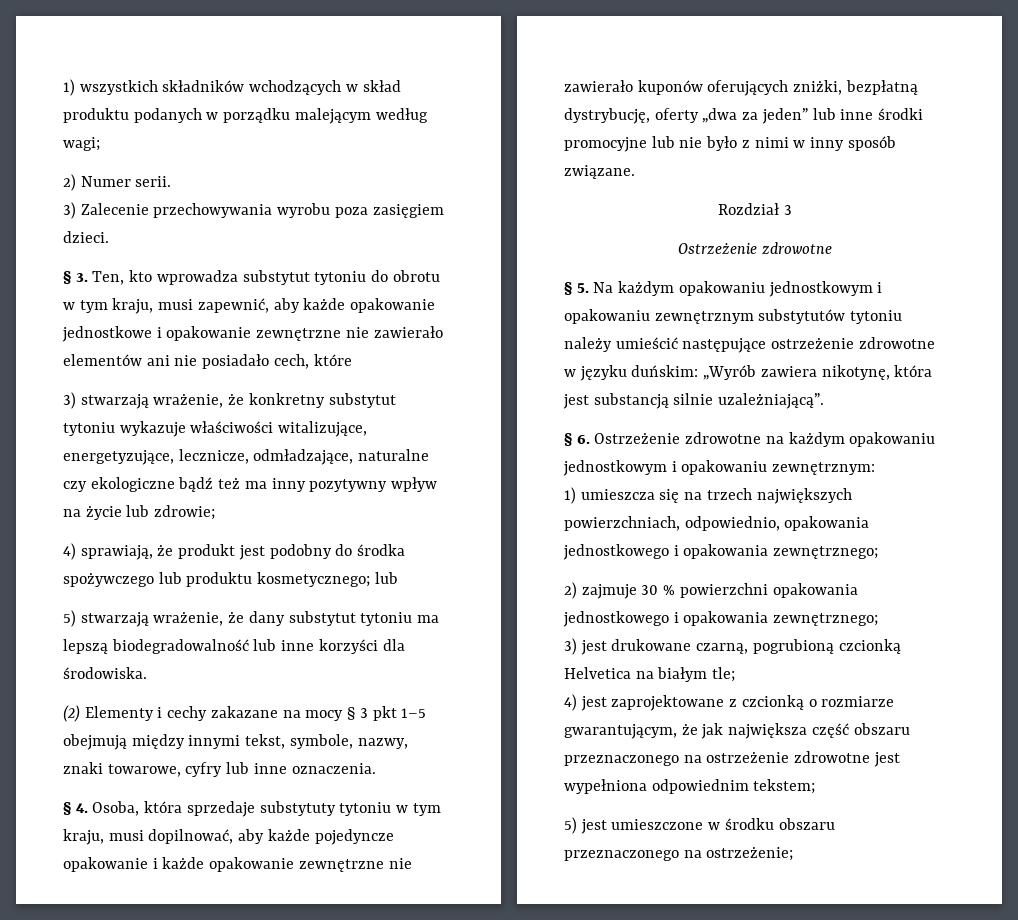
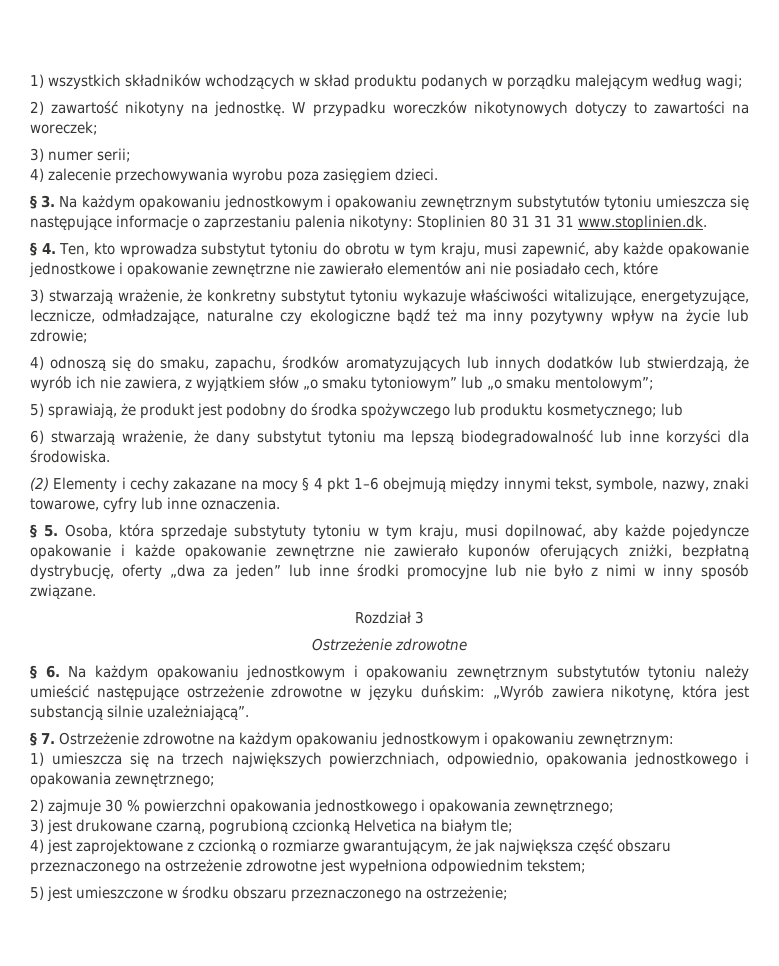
- 2) Numer serii.
- 3) Zalecenie przechowywania wyrobu poza zasięgiem dzieci.
+ 2) zawartość nikotyny na jednostkę. W przypadku woreczków nikotynowych dotyczy to zawartości na woreczek;
+ 3) numer serii;
+ 4) zalecenie przechowywania wyrobu poza zasięgiem dzieci.
- § 3. Ten, kto wprowadza substytut tytoniu do obrotu w tym kraju, musi zapewnić, aby każde opakowanie jednostkowe i opakowanie zewnętrzne nie zawierało elementów ani nie posiadało cech, które
+ § 3. Na każdym opakowaniu jednostkowym i opakowaniu zewnętrznym substytutów tytoniu umieszcza się następujące informacje o zaprzestaniu palenia nikotyny: Stoplinien 80 31 31 31 www.stoplinien.dk.
+ § 4. Ten, kto wprowadza substytut tytoniu do obrotu w tym kraju, musi zapewnić, aby każde opakowanie jednostkowe i opakowanie zewnętrzne nie zawierało elementów ani nie posiadało cech, które
- 4) sprawiają, że produkt jest podobny do środka spożywczego lub produktu kosmetycznego; lub
+ 4) odnoszą się do smaku, zapachu, środków aromatyzujących lub innych dodatków lub stwierdzają, że wyrób ich nie zawiera, z wyjątkiem słów „o smaku tytoniowym” lub „o smaku mentolowym”;
+ 5) sprawiają, że produkt jest podobny do środka spożywczego lub produktu kosmetycznego; lub
- 5) stwarzają wrażenie, że dany substytut tytoniu ma lepszą biodegradowalność lub inne korzyści dla środowiska.
+ 6) stwarzają wrażenie, że dany substytut tytoniu ma lepszą biodegradowalność lub inne korzyści dla środowiska.
- (2) Elementy i cechy zakazane na mocy § 3 pkt 1–5 obejmują między innymi tekst, symbole, nazwy, znaki towarowe, cyfry lub inne oznaczenia.
+ (2) Elementy i cechy zakazane na mocy § 4 pkt 1–6 obejmują między innymi tekst, symbole, nazwy, znaki towarowe, cyfry lub inne oznaczenia.
- § 4. Osoba, która sprzedaje substytuty tytoniu w tym kraju, musi dopilnować, aby każde pojedyncze opakowanie i każde opakowanie zewnętrzne nie zawierało kuponów oferujących zniżki, bezpłatną dystrybucję, oferty „dwa za jeden” lub inne środki promocyjne lub nie było z nimi w inny sposób związane.
+ § 5. Osoba, która sprzedaje substytuty tytoniu w tym kraju, musi dopilnować, aby każde pojedyncze opakowanie i każde opakowanie zewnętrzne nie zawierało kuponów oferujących zniżki, bezpłatną dystrybucję, oferty „dwa za jeden” lub inne środki promocyjne lub nie było z nimi w inny sposób związane.
- § 5. Na każdym opakowaniu jednostkowym i opakowaniu zewnętrznym substytutów tytoniu należy umieścić następujące ostrzeżenie zdrowotne w języku duńskim: „Wyrób zawiera nikotynę, która jest substancją silnie uzależniającą”.
+ § 6. Na każdym opakowaniu jednostkowym i opakowaniu zewnętrznym substytutów tytoniu należy umieścić następujące ostrzeżenie zdrowotne w języku duńskim: „Wyrób zawiera nikotynę, która jest substancją silnie uzależniającą”.
- § 6. Ostrzeżenie zdrowotne na każdym opakowaniu jednostkowym i opakowaniu zewnętrznym:
+ § 7. Ostrzeżenie zdrowotne na każdym opakowaniu jednostkowym i opakowaniu zewnętrznym:

